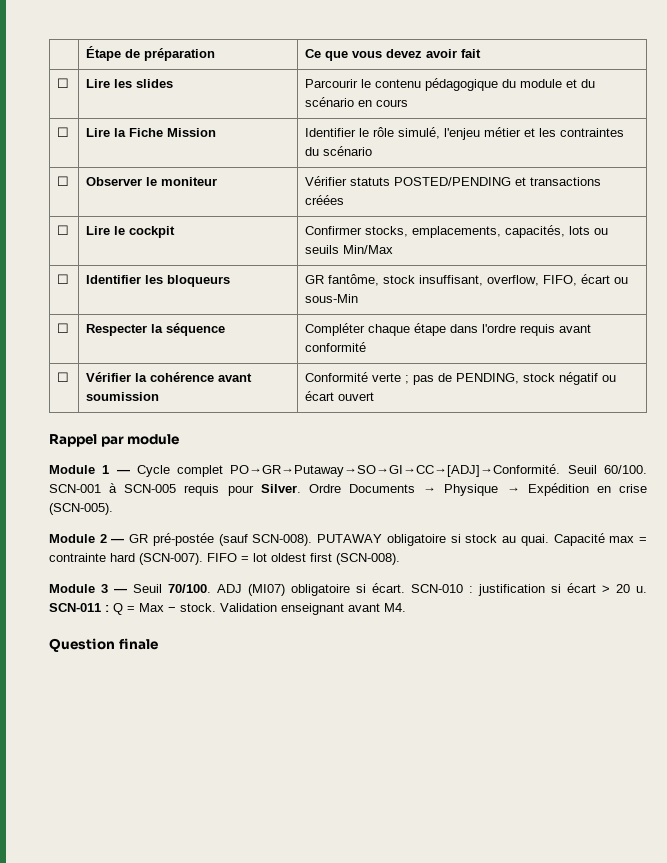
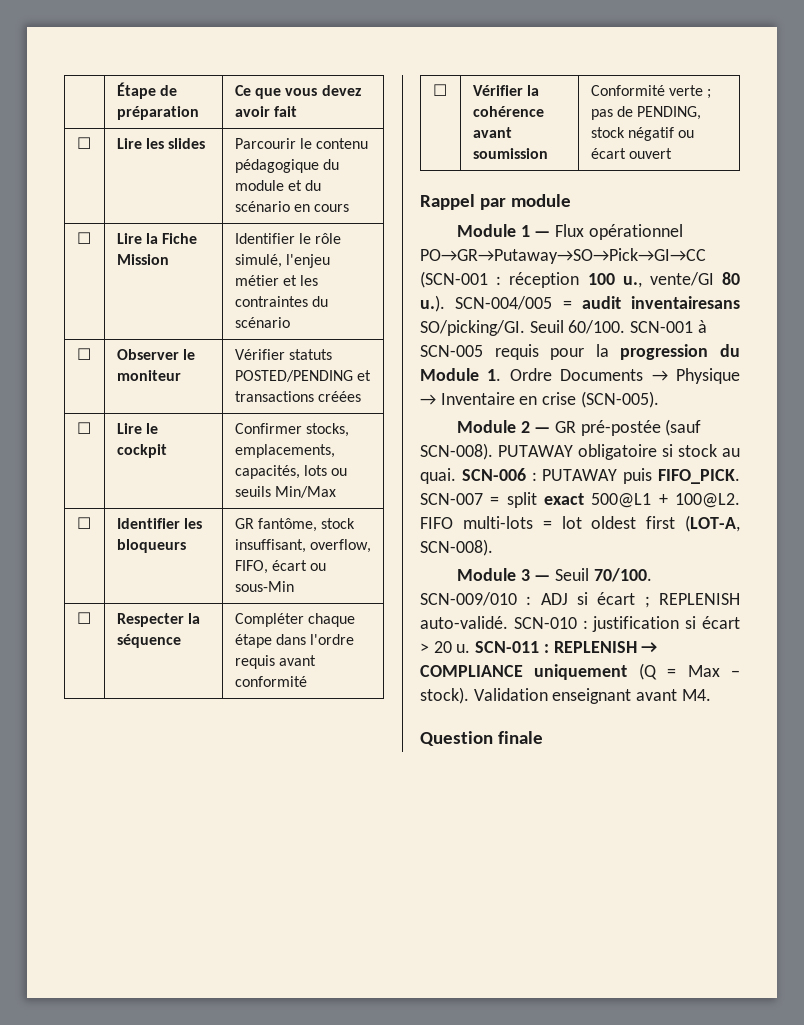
- Module 1 — Cycle complet PO→GR→Putaway→SO→GI→CC→[ADJ]→Conformité.
+ Module 1 — Flux opérationnel PO→GR→Putaway→SO→Pick→GI→CC (SCN-001 : réception 100 u., vente/GI 80 u.). SCN-004/005 = audit inventairesans SO/picking/GI.
- SCN-001 à SCN-005 requis pour Silver. Ordre Documents → Physique → Expédition en crise (SCN-005).
+ SCN-001 à SCN-005 requis pour la progression du Module 1. Ordre Documents → Physique → Inventaire en crise (SCN-005).
- Capacité max = contrainte hard (SCN-007). FIFO = lot oldest first (SCN-008).
+ SCN-006 : PUTAWAY puis FIFO_PICK. SCN-007 = split exact 500@L1 + 100@L2. FIFO multi-lots = lot oldest first (LOT-A, SCN-008).
- ADJ (MI07) obligatoire si écart.
+ SCN-009/010 : ADJ si écart ; REPLENISH auto-validé.
- SCN-011 : Q = Max − stock.
+ SCN-011 : REPLENISH → COMPLIANCE uniquement (Q = Max − stock).

